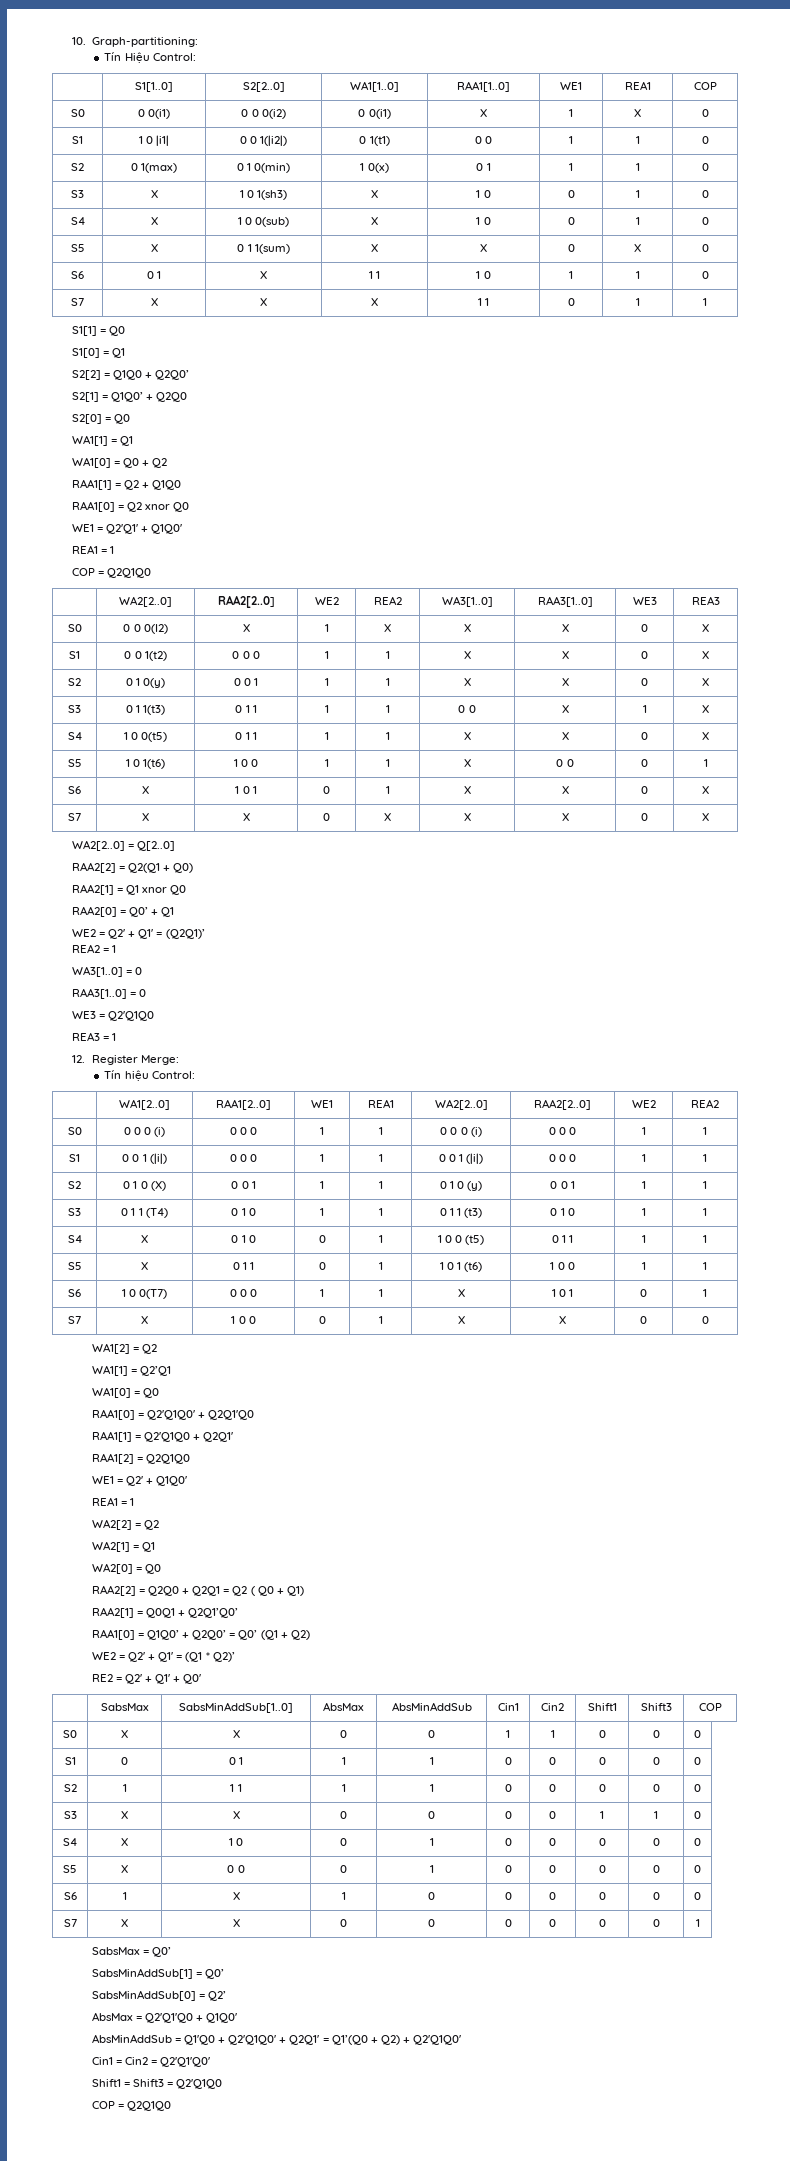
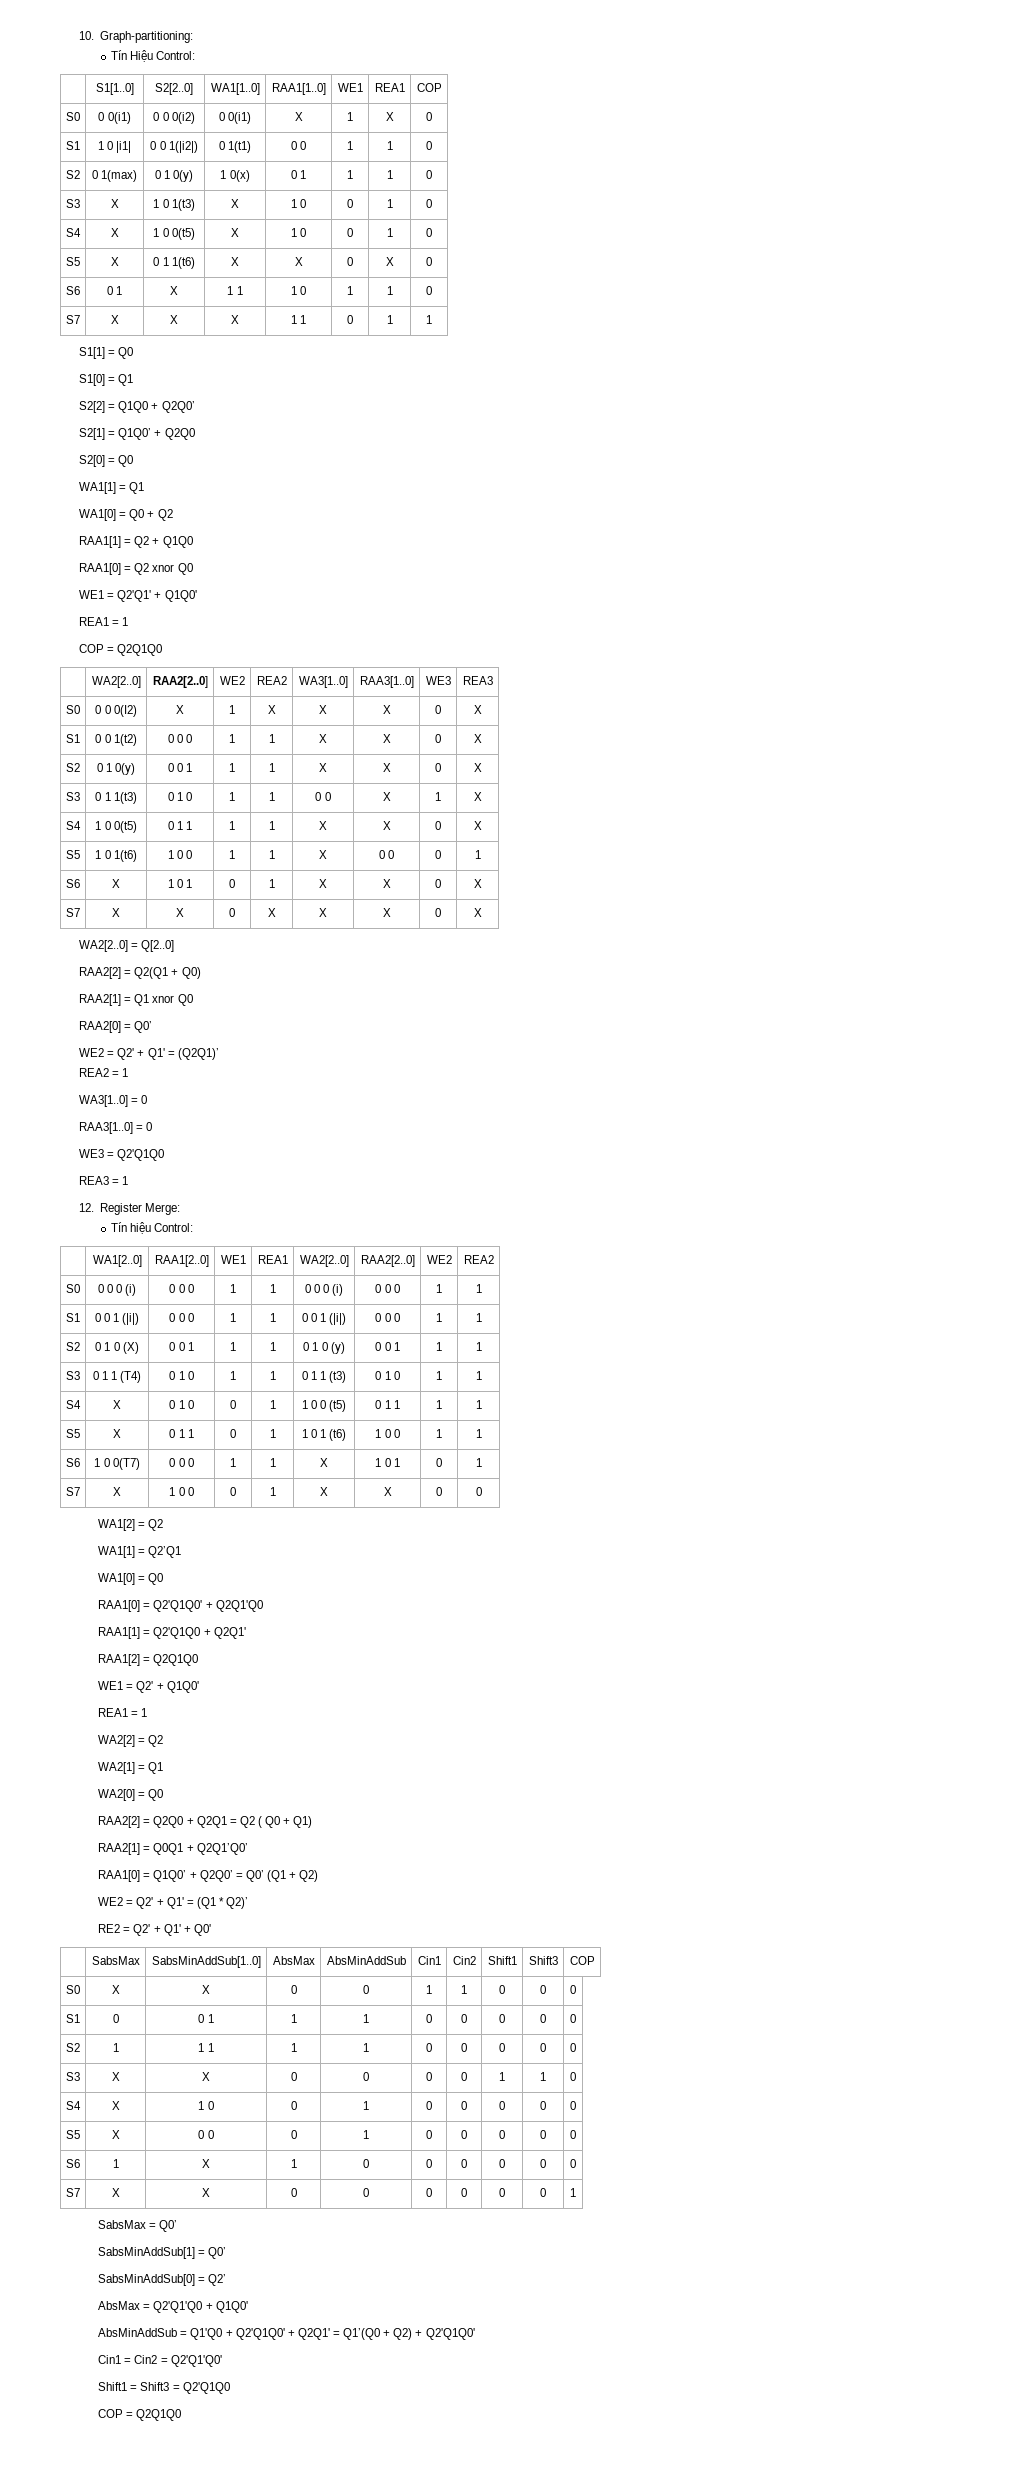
- S2 | 0 1(max) | 0 1 0(min) | 1 0(x) | 0 1 | 1 | 1 | 0
+ S2 | 0 1(max) | 0 1 0(y) | 1 0(x) | 0 1 | 1 | 1 | 0
- S3 | X | 1 0 1(sh3) | X | 1 0 | 0 | 1 | 0
+ S3 | X | 1 0 1(t3) | X | 1 0 | 0 | 1 | 0
- S4 | X | 1 0 0(sub) | X | 1 0 | 0 | 1 | 0
+ S4 | X | 1 0 0(t5) | X | 1 0 | 0 | 1 | 0
- S5 | X | 0 1 1(sum) | X | X | 0 | X | 0
+ S5 | X | 0 1 1(t6) | X | X | 0 | X | 0
- S3 | 0 1 1(t3) | 0 1 1 | 1 | 1 | 0 0 | X | 1 | X
+ S3 | 0 1 1(t3) | 0 1 0 | 1 | 1 | 0 0 | X | 1 | X
- RAA2[0] = Q0’ + Q1
+ RAA2[0] = Q0’

